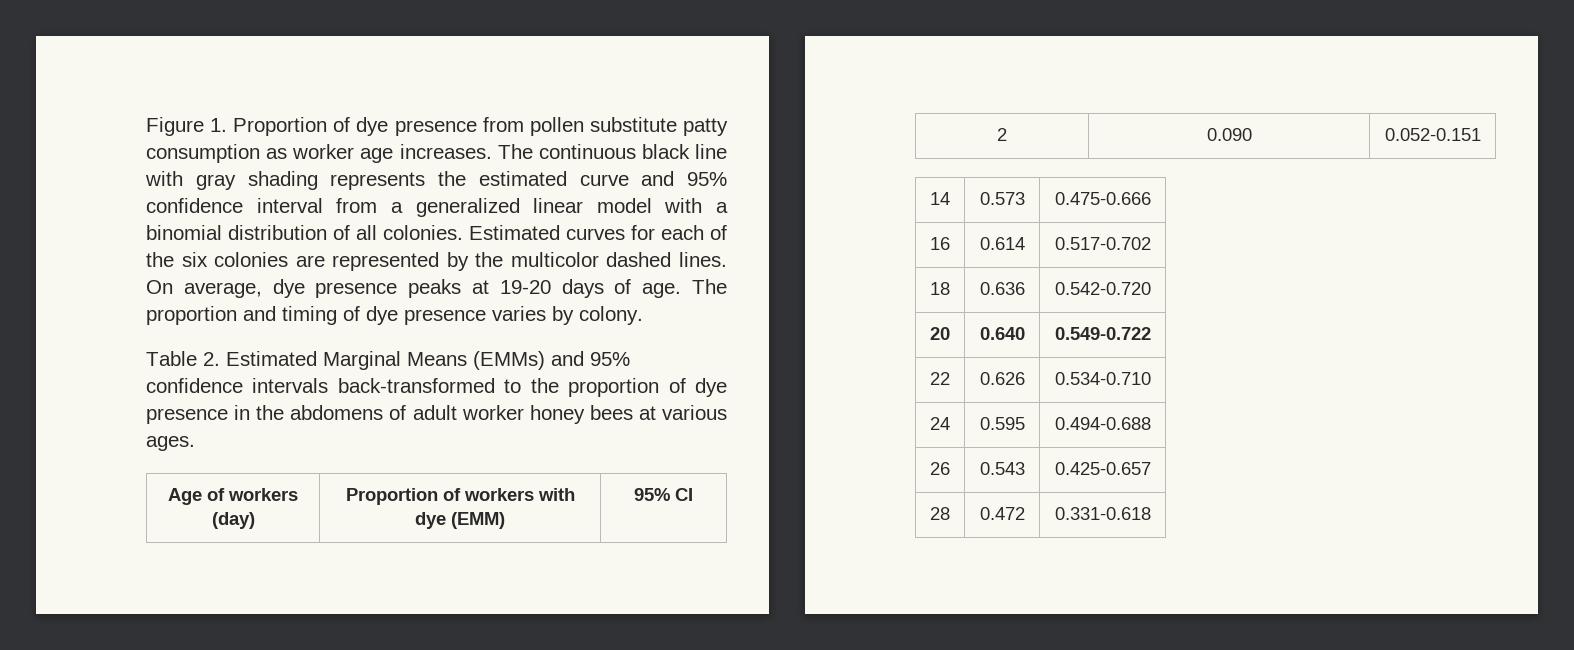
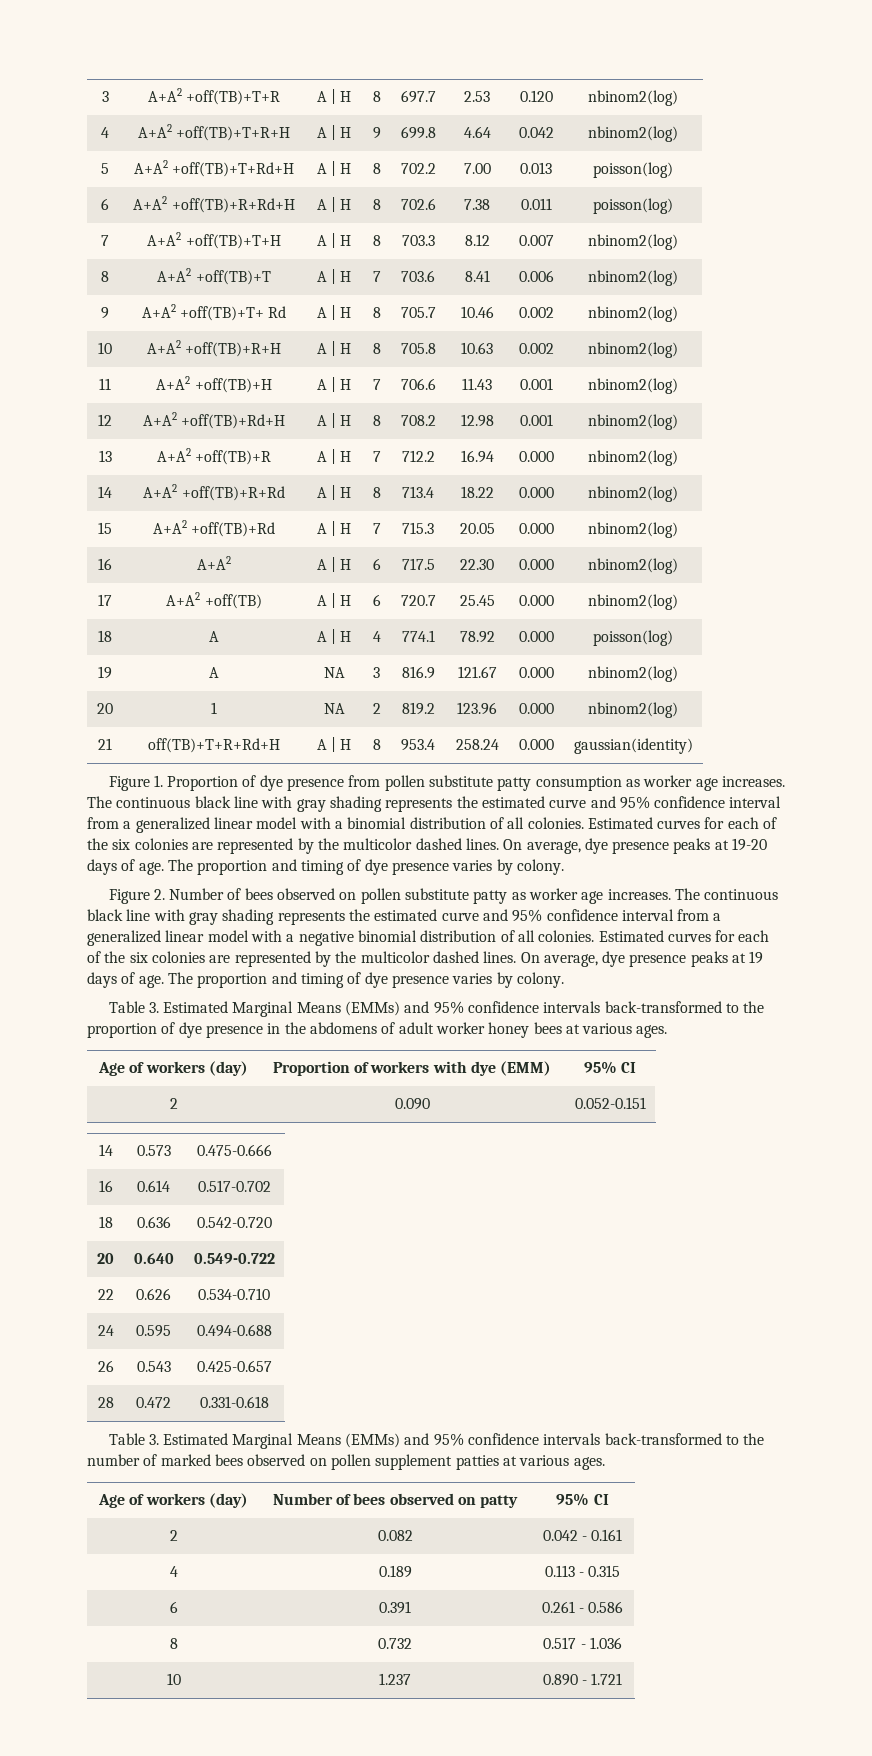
+ 3 | A+A2 +off(TB)+T+R | A | H | 8 | 697.7 | 2.53 | 0.120 | nbinom2(log)
+ 4 | A+A2 +off(TB)+T+R+H | A | H | 9 | 699.8 | 4.64 | 0.042 | nbinom2(log)
+ 5 | A+A2 +off(TB)+T+Rd+H | A | H | 8 | 702.2 | 7.00 | 0.013 | poisson(log)
+ 6 | A+A2 +off(TB)+R+Rd+H | A | H | 8 | 702.6 | 7.38 | 0.011 | poisson(log)
+ 7 | A+A2 +off(TB)+T+H | A | H | 8 | 703.3 | 8.12 | 0.007 | nbinom2(log)
+ 8 | A+A2 +off(TB)+T | A | H | 7 | 703.6 | 8.41 | 0.006 | nbinom2(log)
+ 9 | A+A2 +off(TB)+T+ Rd | A | H | 8 | 705.7 | 10.46 | 0.002 | nbinom2(log)
+ 10 | A+A2 +off(TB)+R+H | A | H | 8 | 705.8 | 10.63 | 0.002 | nbinom2(log)
+ 11 | A+A2 +off(TB)+H | A | H | 7 | 706.6 | 11.43 | 0.001 | nbinom2(log)
+ 12 | A+A2 +off(TB)+Rd+H | A | H | 8 | 708.2 | 12.98 | 0.001 | nbinom2(log)
+ 13 | A+A2 +off(TB)+R | A | H | 7 | 712.2 | 16.94 | 0.000 | nbinom2(log)
+ 14 | A+A2 +off(TB)+R+Rd | A | H | 8 | 713.4 | 18.22 | 0.000 | nbinom2(log)
+ 15 | A+A2 +off(TB)+Rd | A | H | 7 | 715.3 | 20.05 | 0.000 | nbinom2(log)
+ 16 | A+A2 | A | H | 6 | 717.5 | 22.30 | 0.000 | nbinom2(log)
+ 17 | A+A2 +off(TB) | A | H | 6 | 720.7 | 25.45 | 0.000 | nbinom2(log)
+ 18 | A | A | H | 4 | 774.1 | 78.92 | 0.000 | poisson(log)
+ 19 | A | NA | 3 | 816.9 | 121.67 | 0.000 | nbinom2(log)
+ 20 | 1 | NA | 2 | 819.2 | 123.96 | 0.000 | nbinom2(log)
+ 21 | off(TB)+T+R+Rd+H | A | H | 8 | 953.4 | 258.24 | 0.000 | gaussian(identity)
- Table 2. Estimated Marginal Means (EMMs) and 95% confidence intervals back-transformed to the proportion of dye presence in the abdomens of adult worker honey bees at various ages.
+ Figure 2. Number of bees observed on pollen substitute patty as worker age increases. The continuous black line with gray shading represents the estimated curve and 95% confidence interval from a generalized linear model with a negative binomial distribution of all colonies. Estimated curves for each of the six colonies are represented by the multicolor dashed lines. On average, dye presence peaks at 19 days of age. The proportion and timing of dye presence varies by colony.
+ Table 3. Estimated Marginal Means (EMMs) and 95% confidence intervals back-transformed to the proportion of dye presence in the abdomens of adult worker honey bees at various ages.
+ Table 3. Estimated Marginal Means (EMMs) and 95% confidence intervals back-transformed to the number of marked bees observed on pollen supplement patties at various ages.
+ Age of workers (day) | Number of bees observed on patty | 95% CI
+ 2 | 0.082 | 0.042 - 0.161
+ 4 | 0.189 | 0.113 - 0.315
+ 6 | 0.391 | 0.261 - 0.586
+ 8 | 0.732 | 0.517 - 1.036
+ 10 | 1.237 | 0.890 - 1.721

